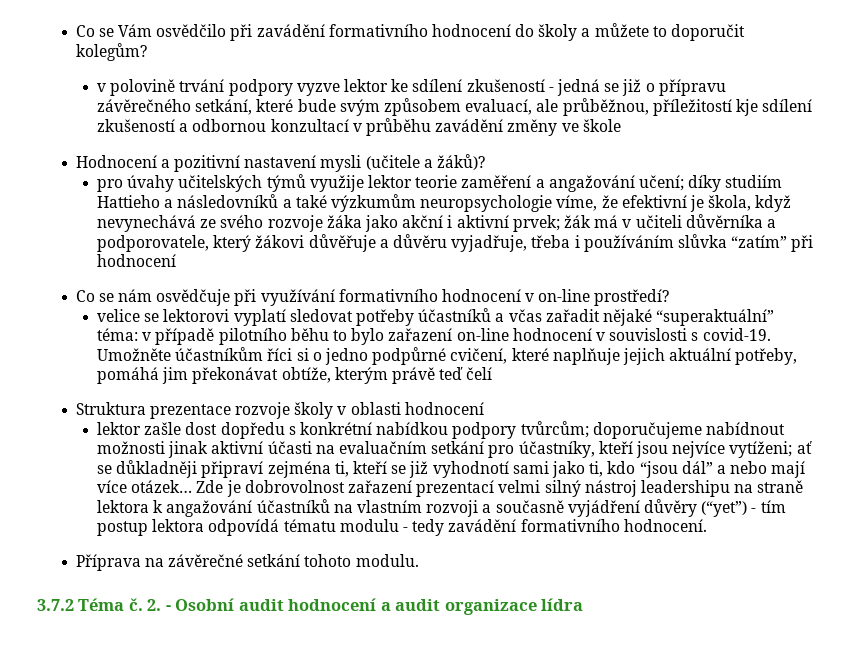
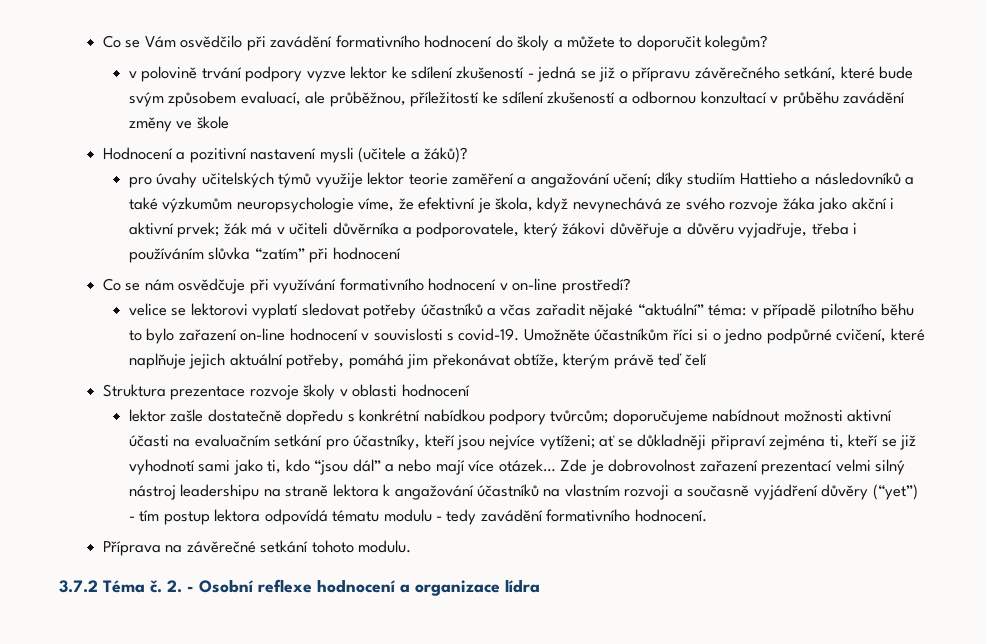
- v polovině trvání podpory vyzve lektor ke sdílení zkušeností - jedná se již o přípravu závěrečného setkání, které bude svým způsobem evaluací, ale průběžnou, příležitostí kje sdílení zkušeností a odbornou konzultací v průběhu zavádění změny ve škole
+ v polovině trvání podpory vyzve lektor ke sdílení zkušeností - jedná se již o přípravu závěrečného setkání, které bude svým způsobem evaluací, ale průběžnou, příležitostí ke sdílení zkušeností a odbornou konzultací v průběhu zavádění změny ve škole
- velice se lektorovi vyplatí sledovat potřeby účastníků a včas zařadit nějaké “superaktuální” téma: v případě pilotního běhu to bylo zařazení on-line hodnocení v souvislosti s covid-19.
+ velice se lektorovi vyplatí sledovat potřeby účastníků a včas zařadit nějaké “aktuální” téma: v případě pilotního běhu to bylo zařazení on-line hodnocení v souvislosti s covid-19.
- lektor zašle dost dopředu s konkrétní nabídkou podpory tvůrcům; doporučujeme nabídnout možnosti jinak aktivní účasti na evaluačním setkání pro účastníky, kteří jsou nejvíce vytíženi; ať se důkladněji připraví zejména ti, kteří se již vyhodnotí sami jako ti, kdo “jsou dál” a nebo mají více otázek…
+ lektor zašle dostatečně dopředu s konkrétní nabídkou podpory tvůrcům; doporučujeme nabídnout možnosti aktivní účasti na evaluačním setkání pro účastníky, kteří jsou nejvíce vytíženi; ať se důkladněji připraví zejména ti, kteří se již vyhodnotí sami jako ti, kdo “jsou dál” a nebo mají více otázek…
- 2. - Osobní audit hodnocení a audit organizace lídra
+ 2. - Osobní reflexe hodnocení a organizace lídra

